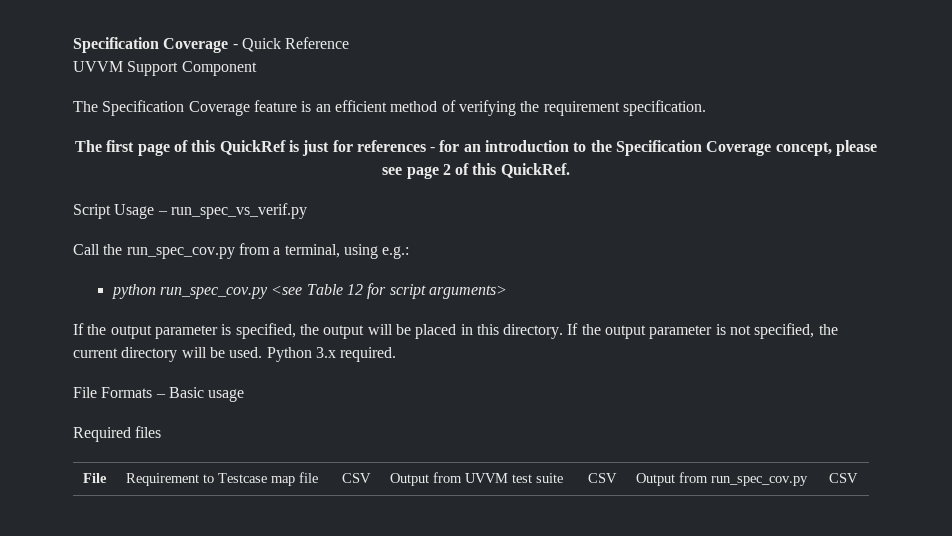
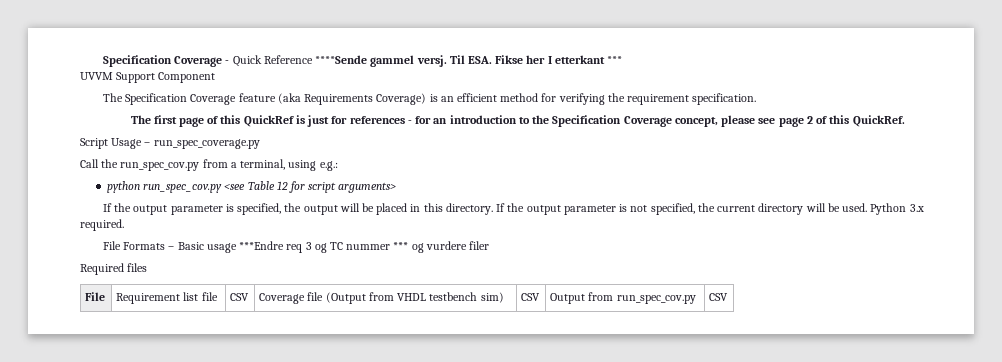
- Specification Coverage - Quick Reference
+ Specification Coverage - Quick Reference ****Sende gammel versj. Til ESA. Fikse her I etterkant ***
- The Specification Coverage feature is an efficient method of verifying the requirement specification.
+ The Specification Coverage feature (aka Requirements Coverage) is an efficient method for verifying the requirement specification.
- Script Usage – run_spec_vs_verif.py
+ Script Usage – run_spec_coverage.py
- File Formats – Basic usage
+ File Formats – Basic usage ***Endre req 3 og TC nummer *** og vurdere filer
- File | Requirement to Testcase map file | CSV | Output from UVVM test suite | CSV | Output from run_spec_cov.py | CSV
+ File | Requirement list file | CSV | Coverage file (Output from VHDL testbench sim) | CSV | Output from run_spec_cov.py | CSV

